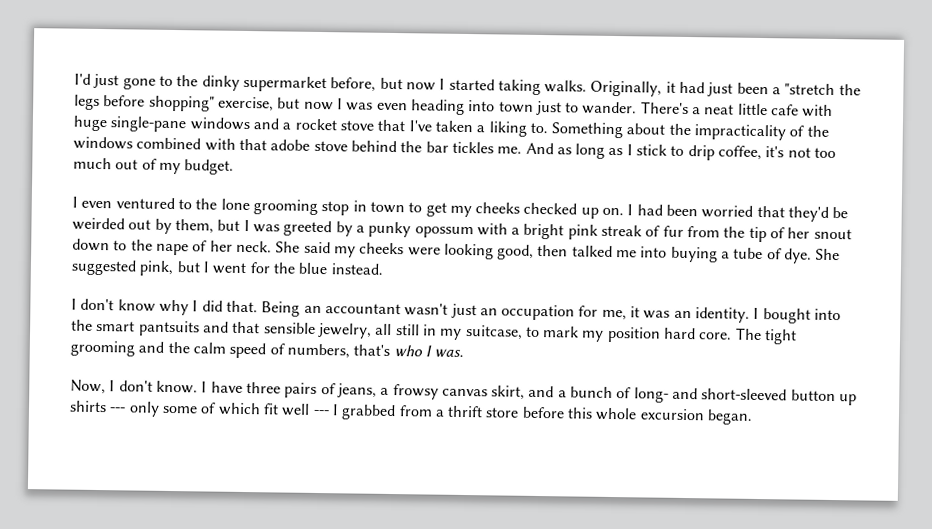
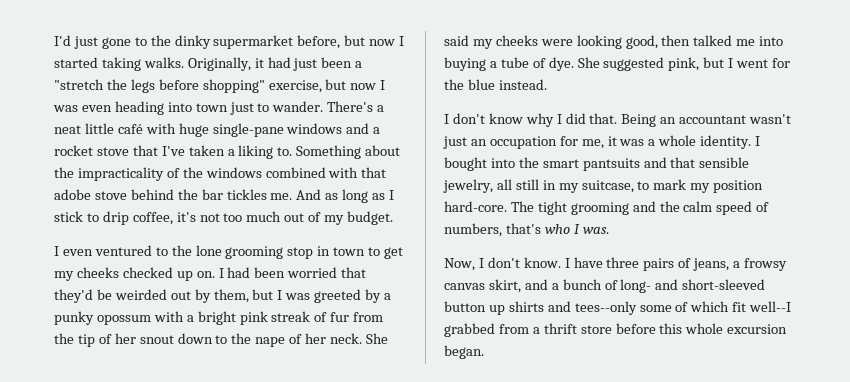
- There's a neat little cafe with huge single-pane windows and a rocket stove that I've taken a liking to.
+ There's a neat little café with huge single-pane windows and a rocket stove that I've taken a liking to.
- Being an accountant wasn't just an occupation for me, it was an identity.
+ Being an accountant wasn't just an occupation for me, it was a whole identity.
- I bought into the smart pantsuits and that sensible jewelry, all still in my suitcase, to mark my position hard core.
+ I bought into the smart pantsuits and that sensible jewelry, all still in my suitcase, to mark my position hard-core.
- I have three pairs of jeans, a frowsy canvas skirt, and a bunch of long- and short-sleeved button up shirts --- only some of which fit well --- I grabbed from a thrift store before this whole excursion began.
+ I have three pairs of jeans, a frowsy canvas skirt, and a bunch of long- and short-sleeved button up shirts and tees--only some of which fit well--I grabbed from a thrift store before this whole excursion began.

